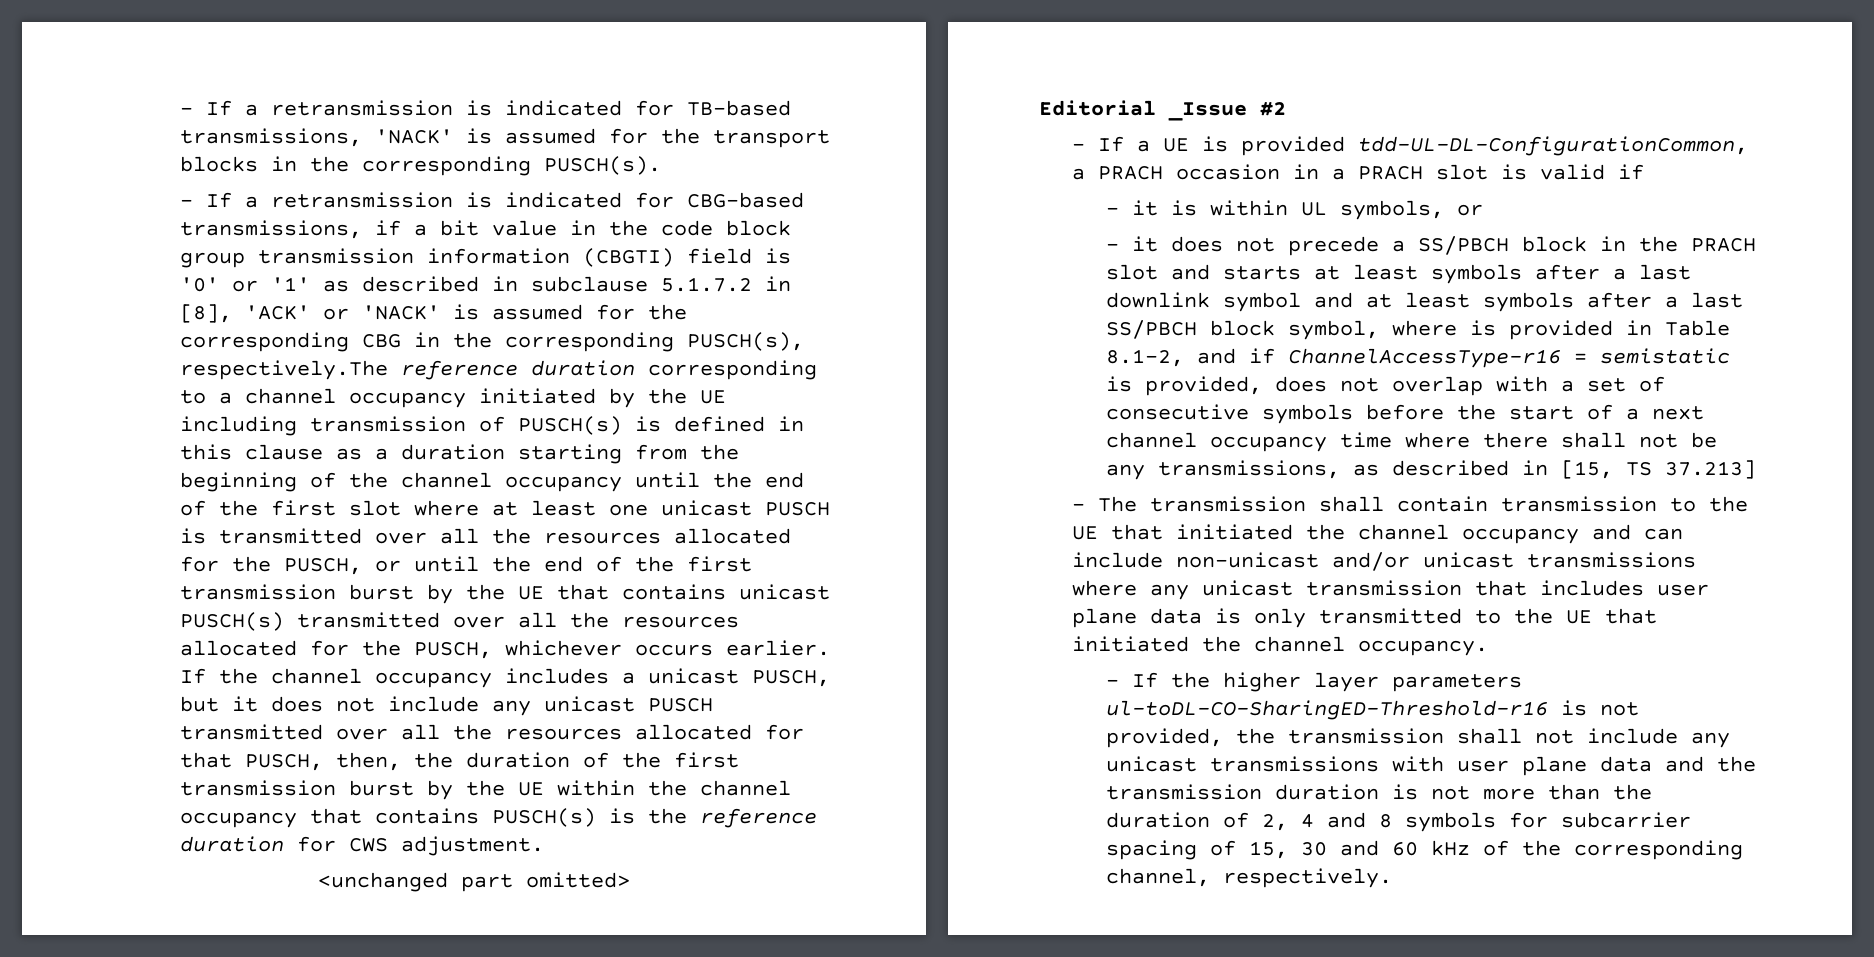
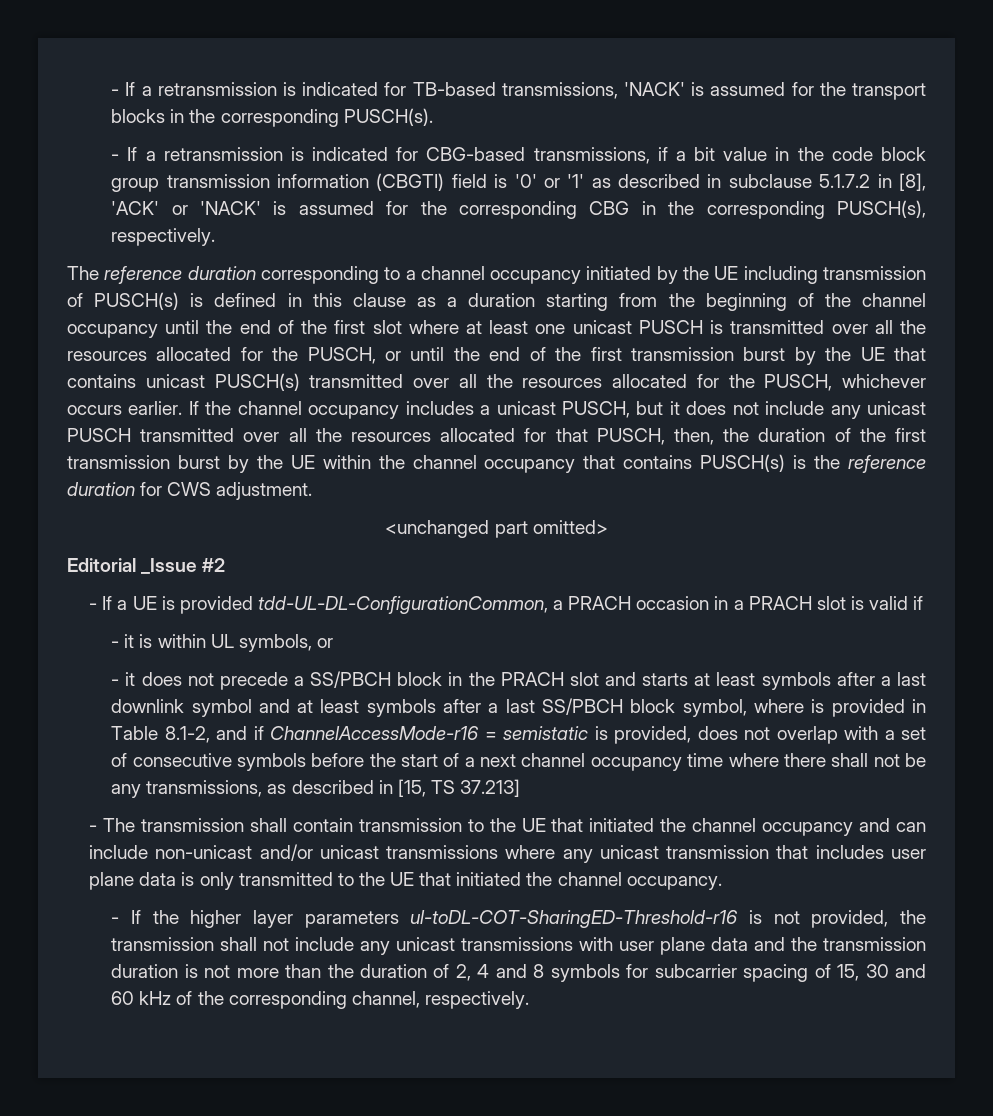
- - If a retransmission is indicated for CBG-based transmissions, if a bit value in the code block group transmission information (CBGTI) field is '0' or '1' as described in subclause 5.1.7.2 in [8], 'ACK' or 'NACK' is assumed for the corresponding CBG in the corresponding PUSCH(s), respectively.The reference duration corresponding to a channel occupancy initiated by the UE including transmission of PUSCH(s) is defined in this clause as a duration starting from the beginning of the channel occupancy until the end of the first slot where at least one unicast PUSCH is transmitted over all the resources allocated for the PUSCH, or until the end of the first transmission burst by the UE that contains unicast PUSCH(s) transmitted over all the resources allocated for the PUSCH, whichever occurs earlier.
+ - If a retransmission is indicated for CBG-based transmissions, if a bit value in the code block group transmission information (CBGTI) field is '0' or '1' as described in subclause 5.1.7.2 in [8], 'ACK' or 'NACK' is assumed for the corresponding CBG in the corresponding PUSCH(s), respectively.
+ The reference duration corresponding to a channel occupancy initiated by the UE including transmission of PUSCH(s) is defined in this clause as a duration starting from the beginning of the channel occupancy until the end of the first slot where at least one unicast PUSCH is transmitted over all the resources allocated for the PUSCH, or until the end of the first transmission burst by the UE that contains unicast PUSCH(s) transmitted over all the resources allocated for the PUSCH, whichever occurs earlier.
- - it does not precede a SS/PBCH block in the PRACH slot and starts at least symbols after a last downlink symbol and at least symbols after a last SS/PBCH block symbol, where is provided in Table 8.1-2, and if ChannelAccessType-r16 = semistatic is provided, does not overlap with a set of consecutive symbols before the start of a next channel occupancy time where there shall not be any transmissions, as described in [15, TS 37.213]
+ - it does not precede a SS/PBCH block in the PRACH slot and starts at least symbols after a last downlink symbol and at least symbols after a last SS/PBCH block symbol, where is provided in Table 8.1-2, and if ChannelAccessMode-r16 = semistatic is provided, does not overlap with a set of consecutive symbols before the start of a next channel occupancy time where there shall not be any transmissions, as described in [15, TS 37.213]
- - If the higher layer parameters ul-toDL-CO-SharingED-Threshold-r16 is not provided, the transmission shall not include any unicast transmissions with user plane data and the transmission duration is not more than the duration of 2, 4 and 8 symbols for subcarrier spacing of 15, 30 and 60 kHz of the corresponding channel, respectively.
+ - If the higher layer parameters ul-toDL-COT-SharingED-Threshold-r16 is not provided, the transmission shall not include any unicast transmissions with user plane data and the transmission duration is not more than the duration of 2, 4 and 8 symbols for subcarrier spacing of 15, 30 and 60 kHz of the corresponding channel, respectively.

